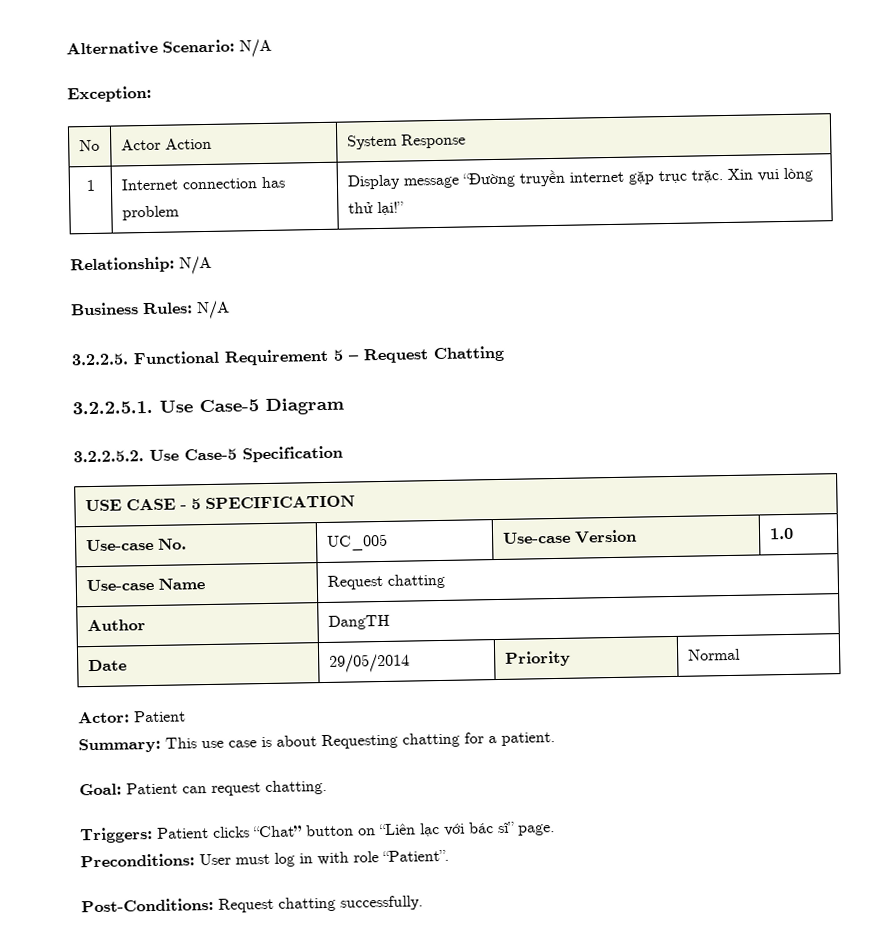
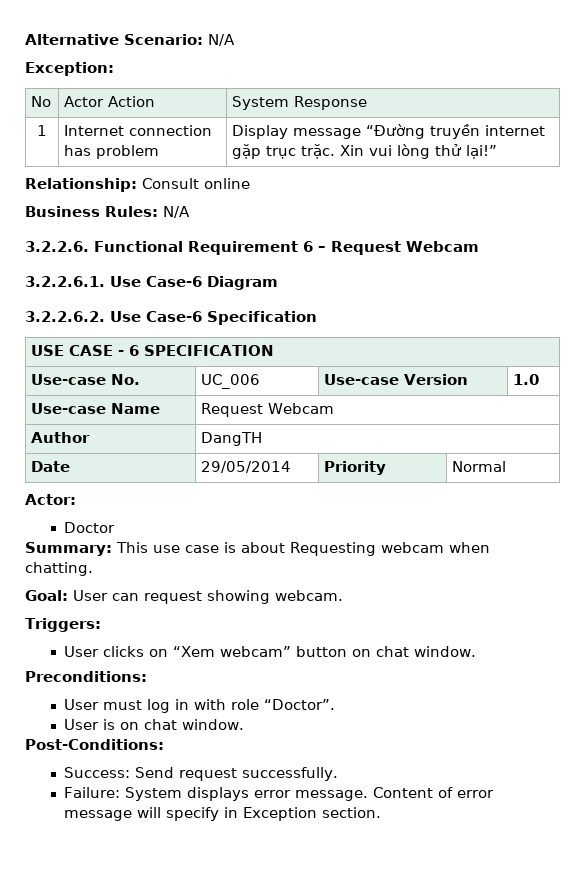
- Relationship: N/A
+ Relationship: Consult online
- 3.2.2.5. Functional Requirement 5 – Request Chatting
- 3.2.2.5.1. Use Case-5 Diagram
- 3.2.2.5.2. Use Case-5 Specification
+ 3.2.2.6. Functional Requirement 6 – Request Webcam
+ 3.2.2.6.1. Use Case-6 Diagram
+ 3.2.2.6.2. Use Case-6 Specification
- USE CASE - 5 SPECIFICATION
+ USE CASE - 6 SPECIFICATION
- Use-case No. | UC_005 | Use-case Version | 1.0
+ Use-case No. | UC_006 | Use-case Version | 1.0
- Use-case Name | Request chatting
+ Use-case Name | Request Webcam
- Actor: Patient
+ Actor:
+ Doctor
- Summary: This use case is about Requesting chatting for a patient.
+ Summary: This use case is about Requesting webcam when chatting.
- Goal: Patient can request chatting.
+ Goal: User can request showing webcam.
- Triggers: Patient clicks “Chat” button on “Liên lạc với bác sĩ” page.
+ Triggers:
+ User clicks on “Xem webcam” button on chat window.
- Preconditions: User must log in with role “Patient”.
- Post-Conditions: Request chatting successfully.
+ Preconditions:
+ User must log in with role “Doctor”.
+ User is on chat window.
+ Post-Conditions:
+ Success: Send request successfully.
+ Failure: System displays error message. Content of error message will specify in Exception section.

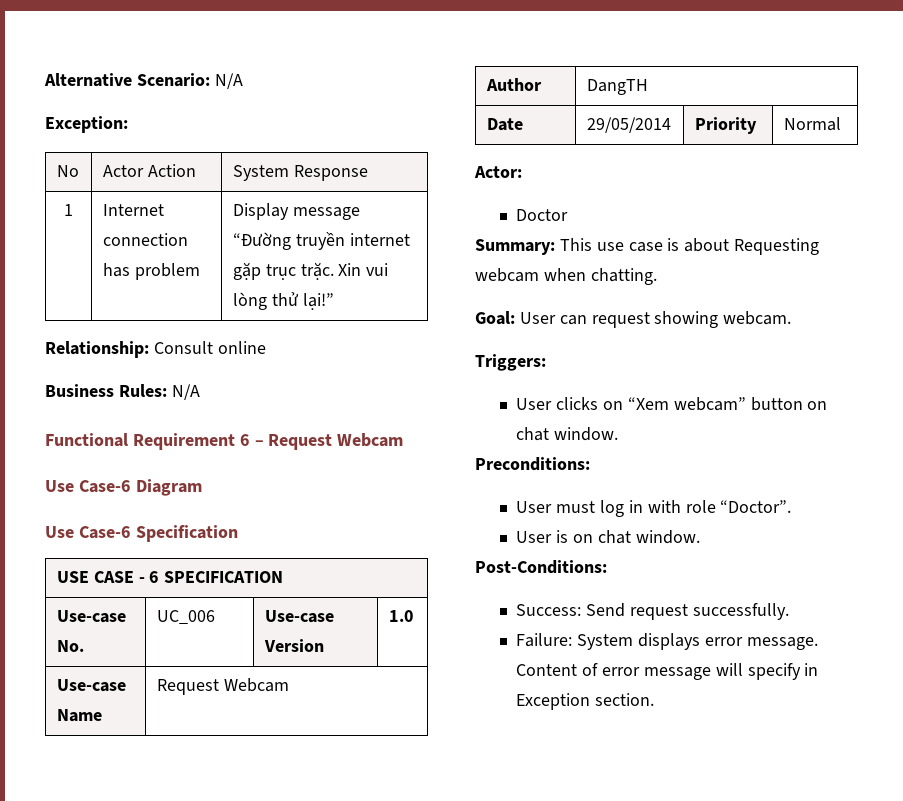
- 3.2.2.6. Functional Requirement 6 – Request Webcam
+ Functional Requirement 6 – Request Webcam
- 3.2.2.6.1. Use Case-6 Diagram
+ Use Case-6 Diagram
- 3.2.2.6.2. Use Case-6 Specification
+ Use Case-6 Specification

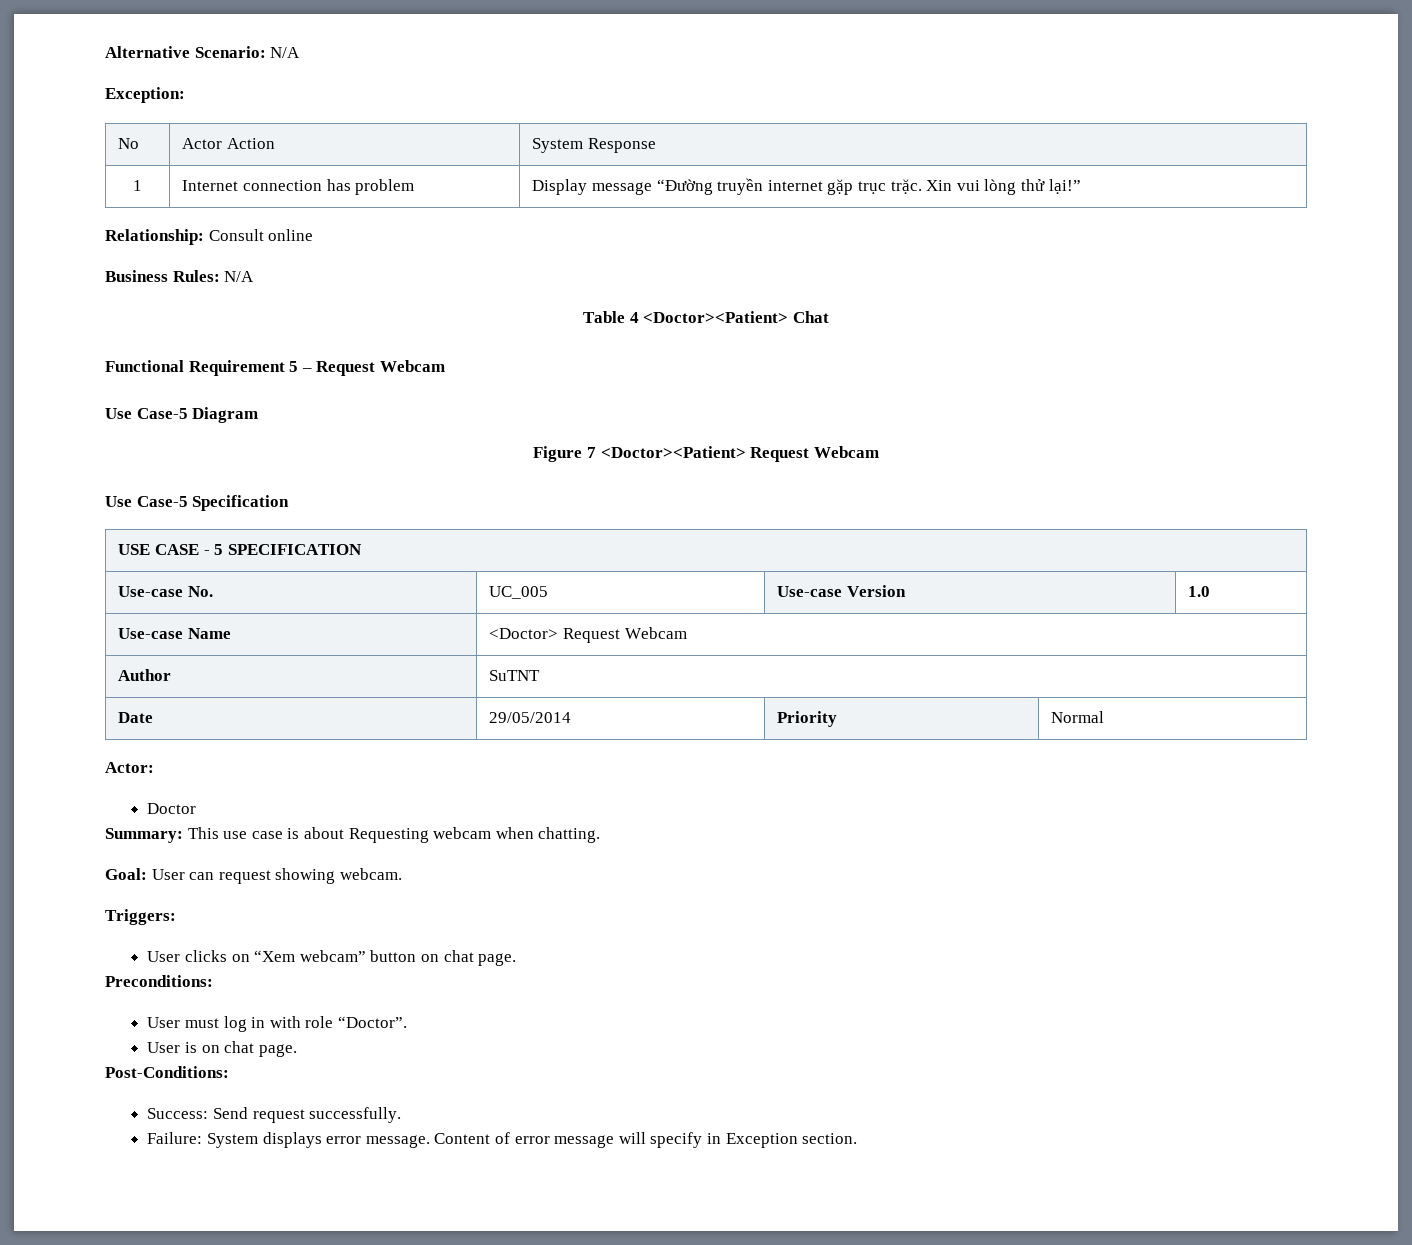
+ Table 4 <Doctor><Patient> Chat
- Functional Requirement 6 – Request Webcam
+ Functional Requirement 5 – Request Webcam
- Use Case-6 Diagram
+ Use Case-5 Diagram
- Use Case-6 Specification
+ Figure 7 <Doctor><Patient> Request Webcam
+ Use Case-5 Specification
- USE CASE - 6 SPECIFICATION
+ USE CASE - 5 SPECIFICATION
- Use-case No. | UC_006 | Use-case Version | 1.0
+ Use-case No. | UC_005 | Use-case Version | 1.0
- Use-case Name | Request Webcam
+ Use-case Name | <Doctor> Request Webcam
- Author | DangTH
+ Author | SuTNT
- User clicks on “Xem webcam” button on chat window.
+ User clicks on “Xem webcam” button on chat page.
- User is on chat window.
+ User is on chat page.

